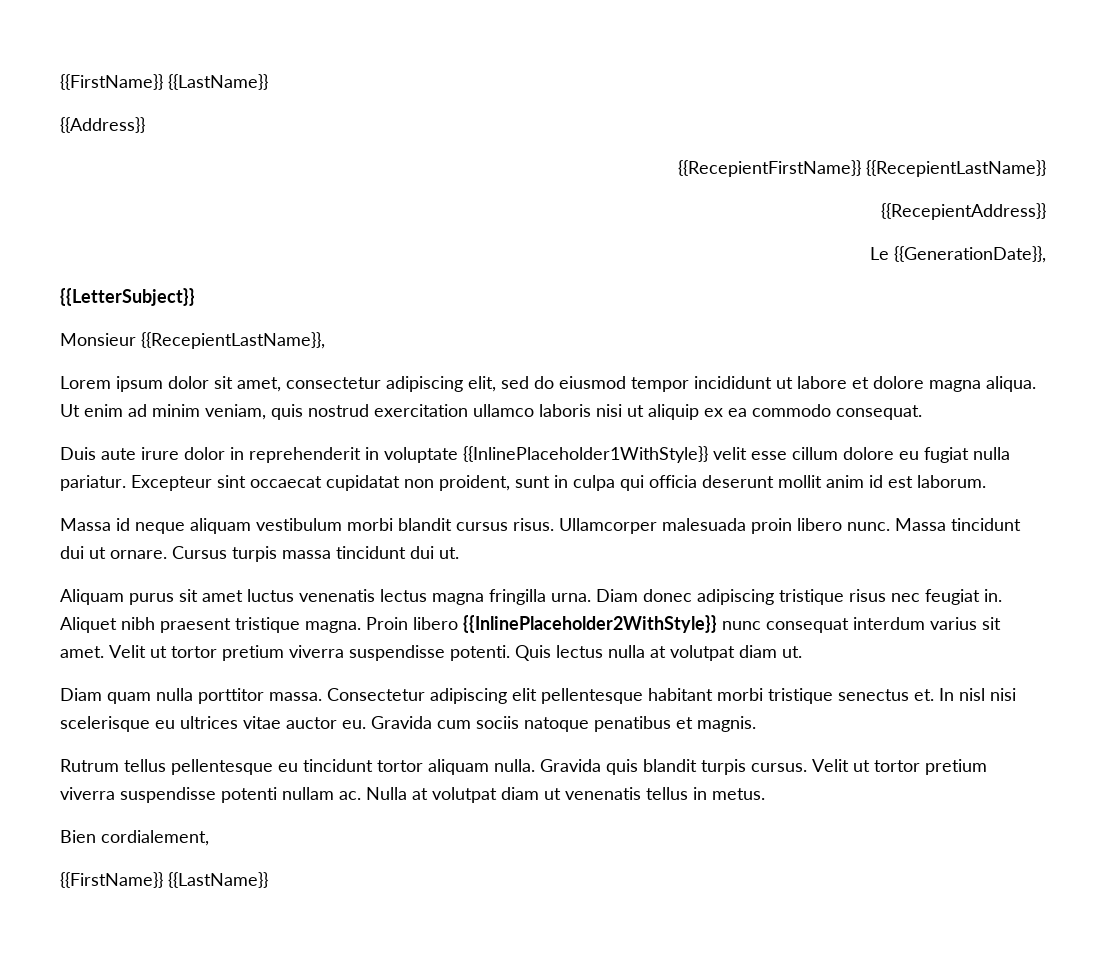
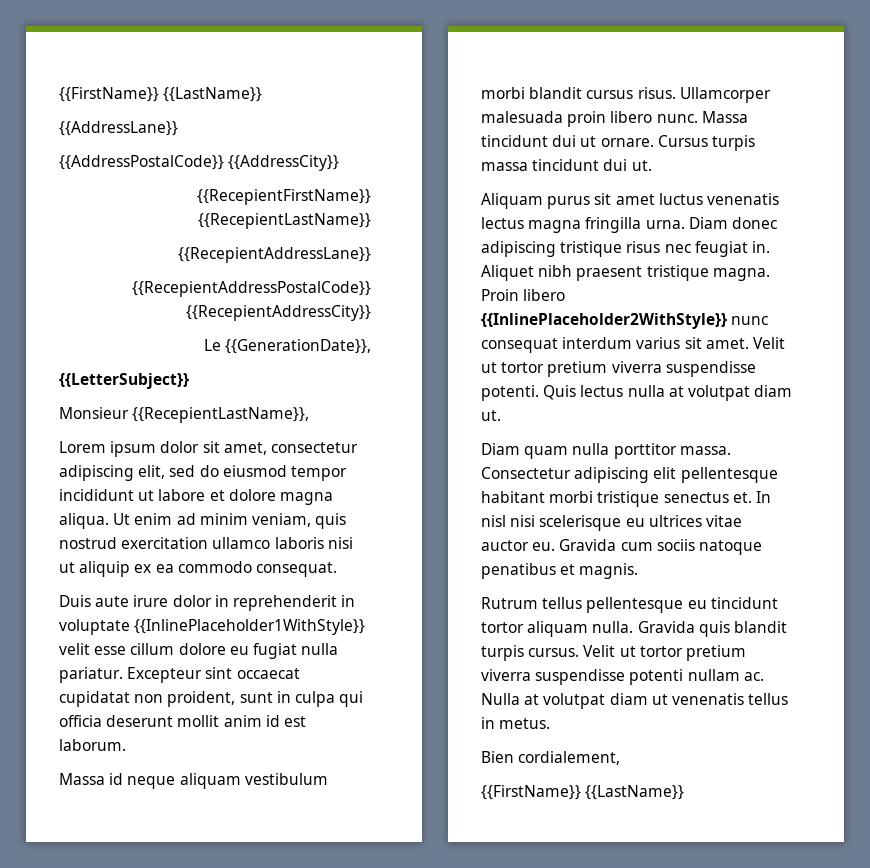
- {{Address}}
+ {{AddressLane}}
+ {{AddressPostalCode}} {{AddressCity}}
- {{RecepientAddress}}
+ {{RecepientAddressLane}}
+ {{RecepientAddressPostalCode}} {{RecepientAddressCity}}

